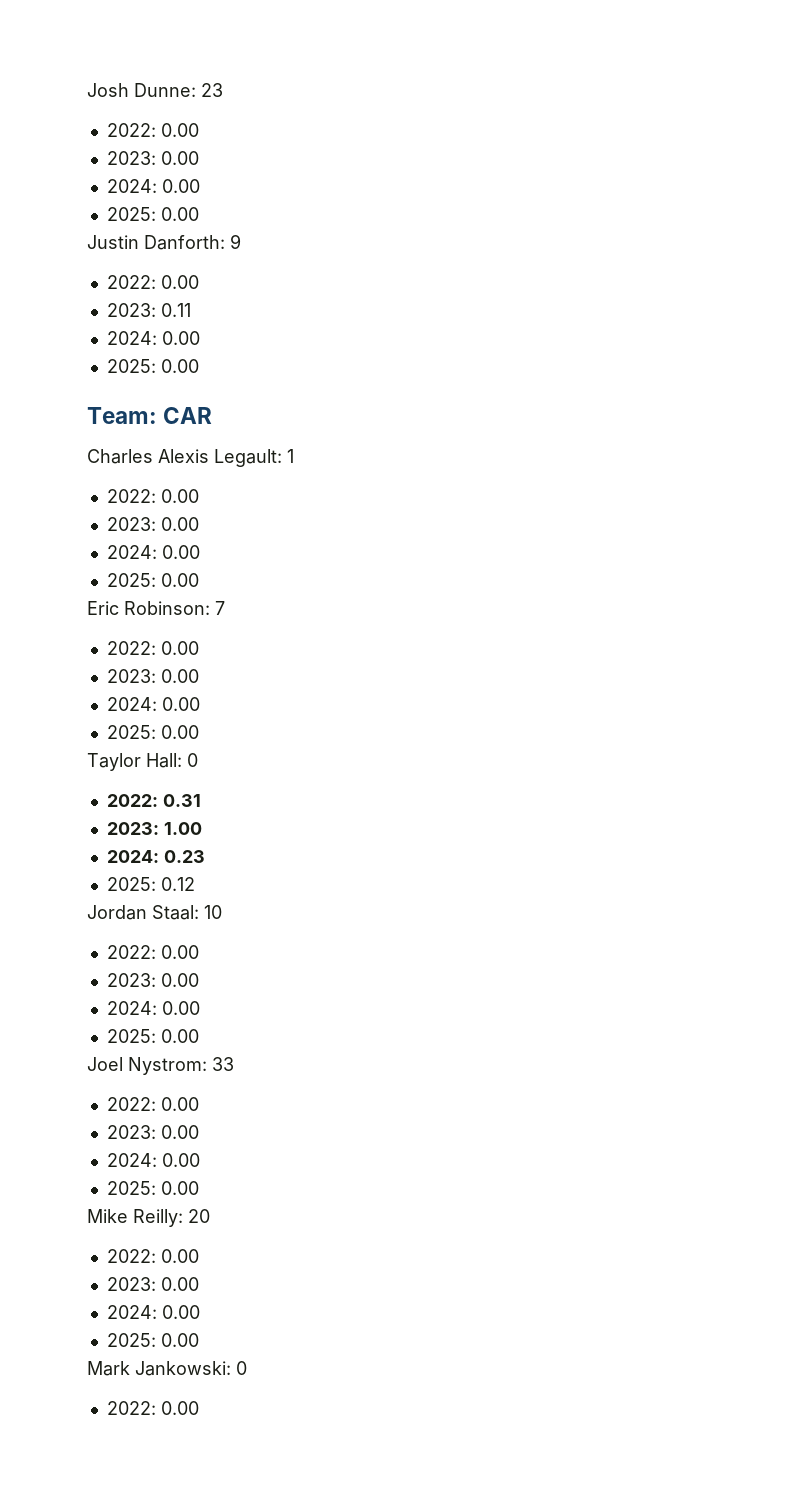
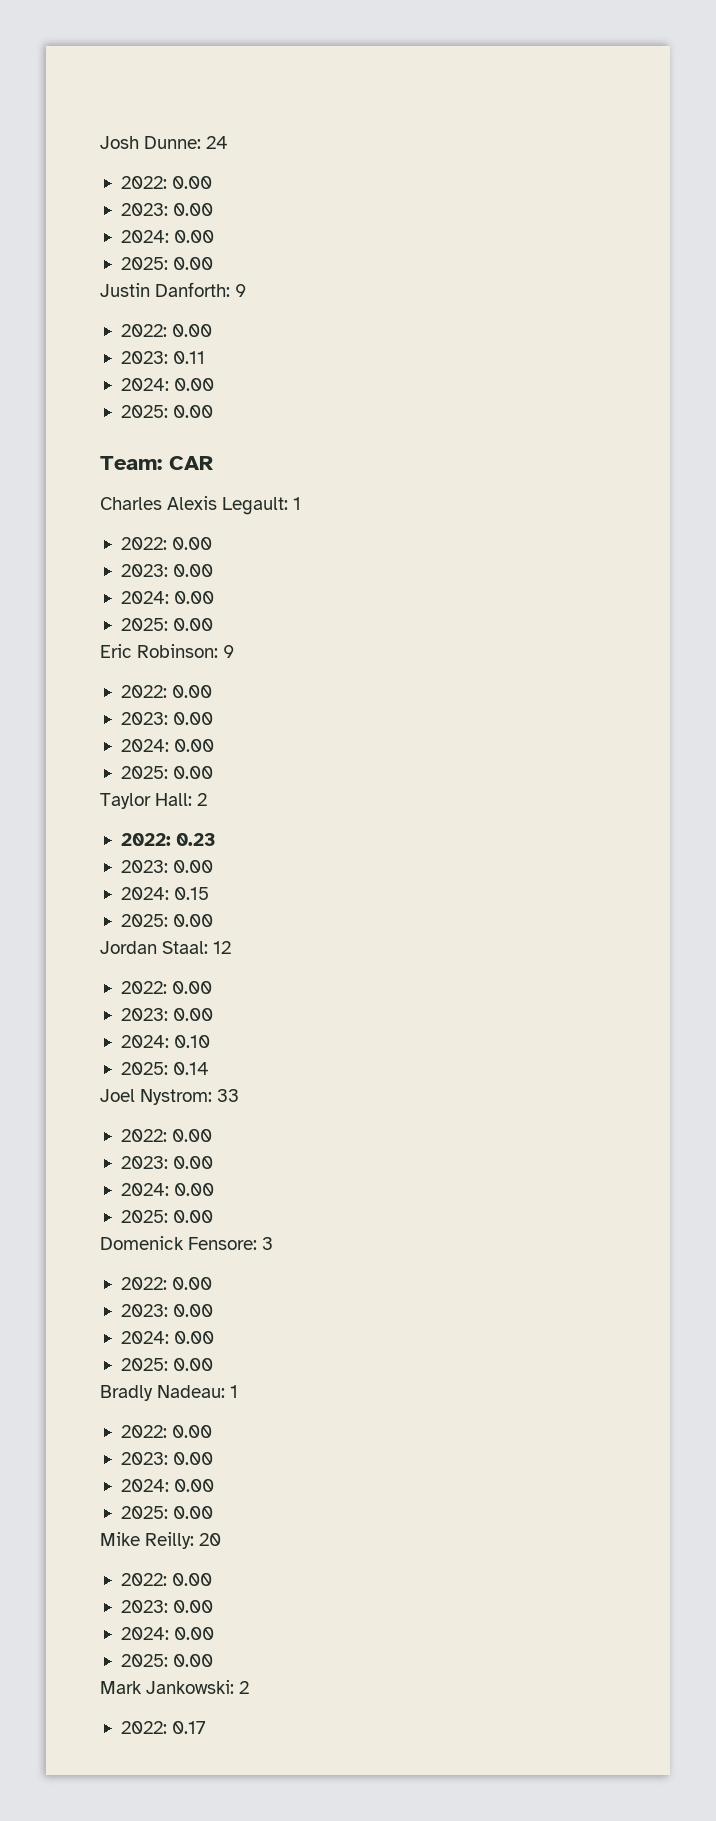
- Josh Dunne: 23
+ Josh Dunne: 24
- Eric Robinson: 7
+ Eric Robinson: 9
- Taylor Hall: 0
- 2022: 0.31
- 2023: 1.00
- 2024: 0.23
- 2025: 0.12
+ Taylor Hall: 2
+ 2022: 0.23
+ 2023: 0.00
+ 2024: 0.15
+ 2025: 0.00
- Jordan Staal: 10
+ Jordan Staal: 12
+ 2022: 0.00
+ 2023: 0.00
+ 2024: 0.10
+ 2025: 0.14
+ Joel Nystrom: 33
  2022: 0.00
  2023: 0.00
  2024: 0.00
  2025: 0.00
- Joel Nystrom: 33
+ Domenick Fensore: 3
+ 2022: 0.00
+ 2023: 0.00
+ 2024: 0.00
+ 2025: 0.00
+ Bradly Nadeau: 1
- Mark Jankowski: 0
- 2022: 0.00
+ Mark Jankowski: 2
+ 2022: 0.17

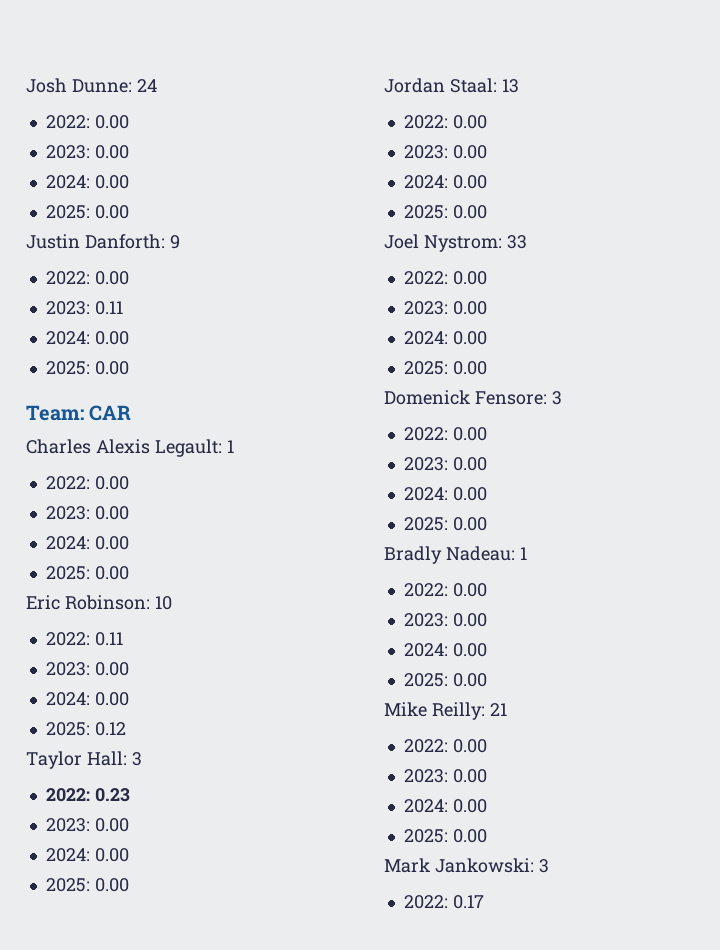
- Eric Robinson: 9
+ Eric Robinson: 10
+ 2022: 0.11
+ 2023: 0.00
+ 2024: 0.00
+ 2025: 0.12
+ Taylor Hall: 3
+ 2022: 0.23
+ 2023: 0.00
+ 2024: 0.00
+ 2025: 0.00
+ Jordan Staal: 13
  2022: 0.00
  2023: 0.00
  2024: 0.00
  2025: 0.00
- Taylor Hall: 2
- 2022: 0.23
- 2023: 0.00
- 2024: 0.15
- 2025: 0.00
- Jordan Staal: 12
- 2022: 0.00
- 2023: 0.00
- 2024: 0.10
- 2025: 0.14
- Mike Reilly: 20
+ Mike Reilly: 21
- Mark Jankowski: 2
+ Mark Jankowski: 3

